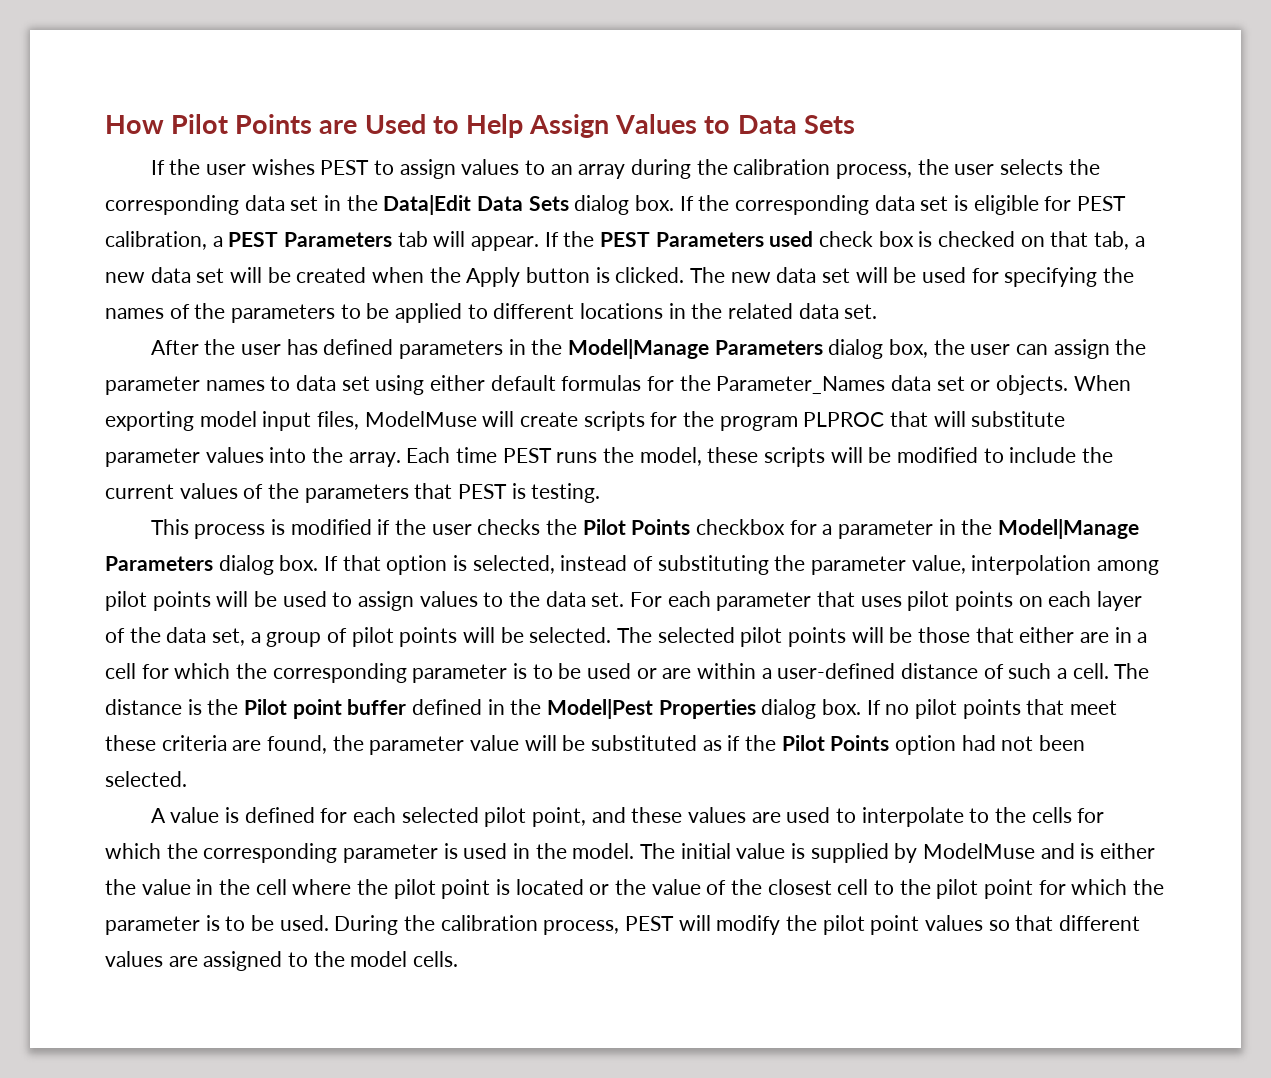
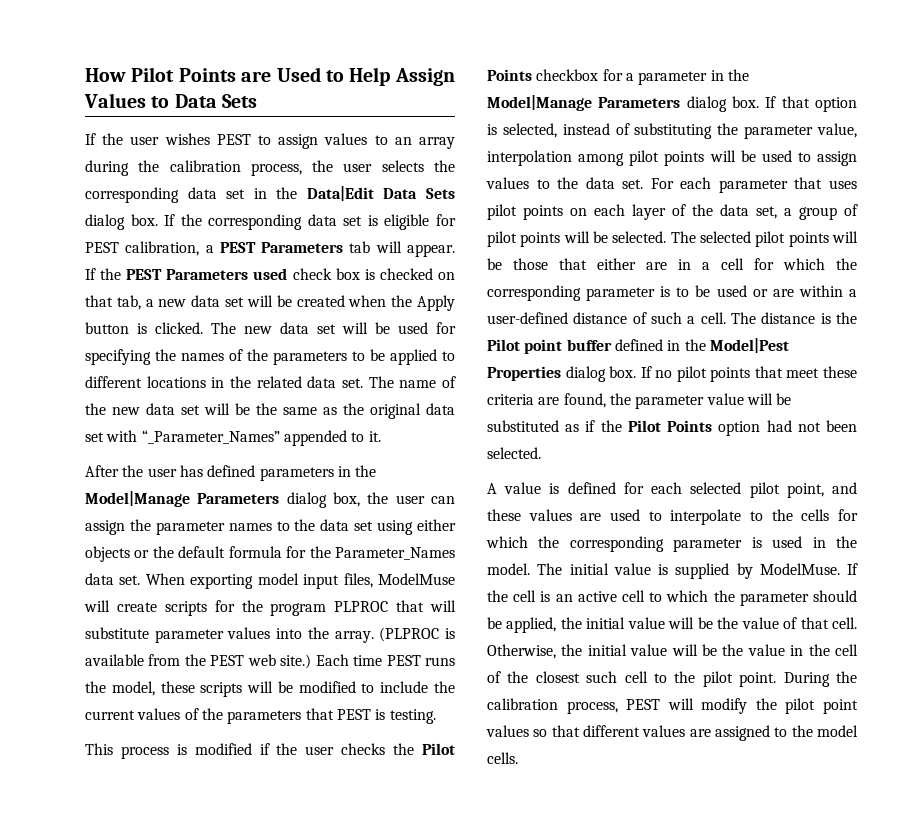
+ The name of the new data set will be the same as the original data set with “_Parameter_Names” appended to it.
- After the user has defined parameters in the Model|Manage Parameters dialog box, the user can assign the parameter names to data set using either default formulas for the Parameter_Names data set or objects.
+ After the user has defined parameters in the Model|Manage Parameters dialog box, the user can assign the parameter names to the data set using either objects or the default formula for the Parameter_Names data set.
+ (PLPROC is available from the PEST web site.)
- The initial value is supplied by ModelMuse and is either the value in the cell where the pilot point is located or the value of the closest cell to the pilot point for which the parameter is to be used.
+ The initial value is supplied by ModelMuse. If the cell is an active cell to which the parameter should be applied, the initial value will be the value of that cell. Otherwise, the initial value will be the value in the cell of the closest such cell to the pilot point.

